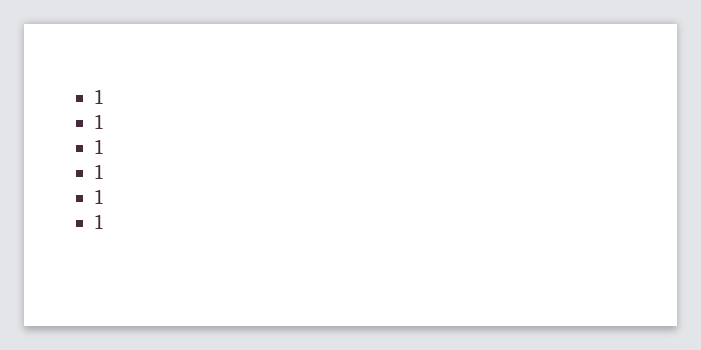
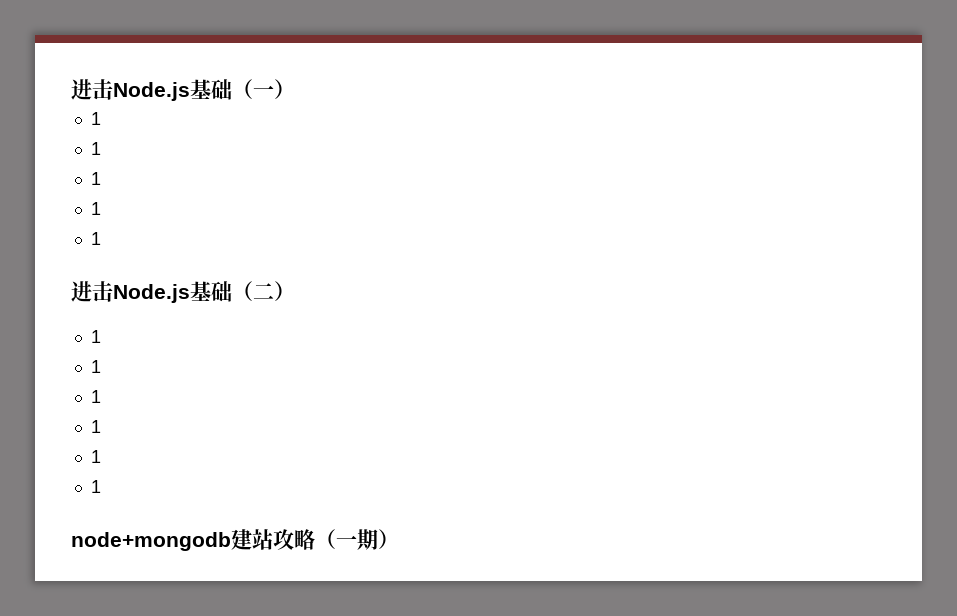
+ 进击Node.js基础（一）
+ 1
+ 1
+ 1
+ 1
+ 1
+ 进击Node.js基础（二）
+ node+mongodb建站攻略（一期）

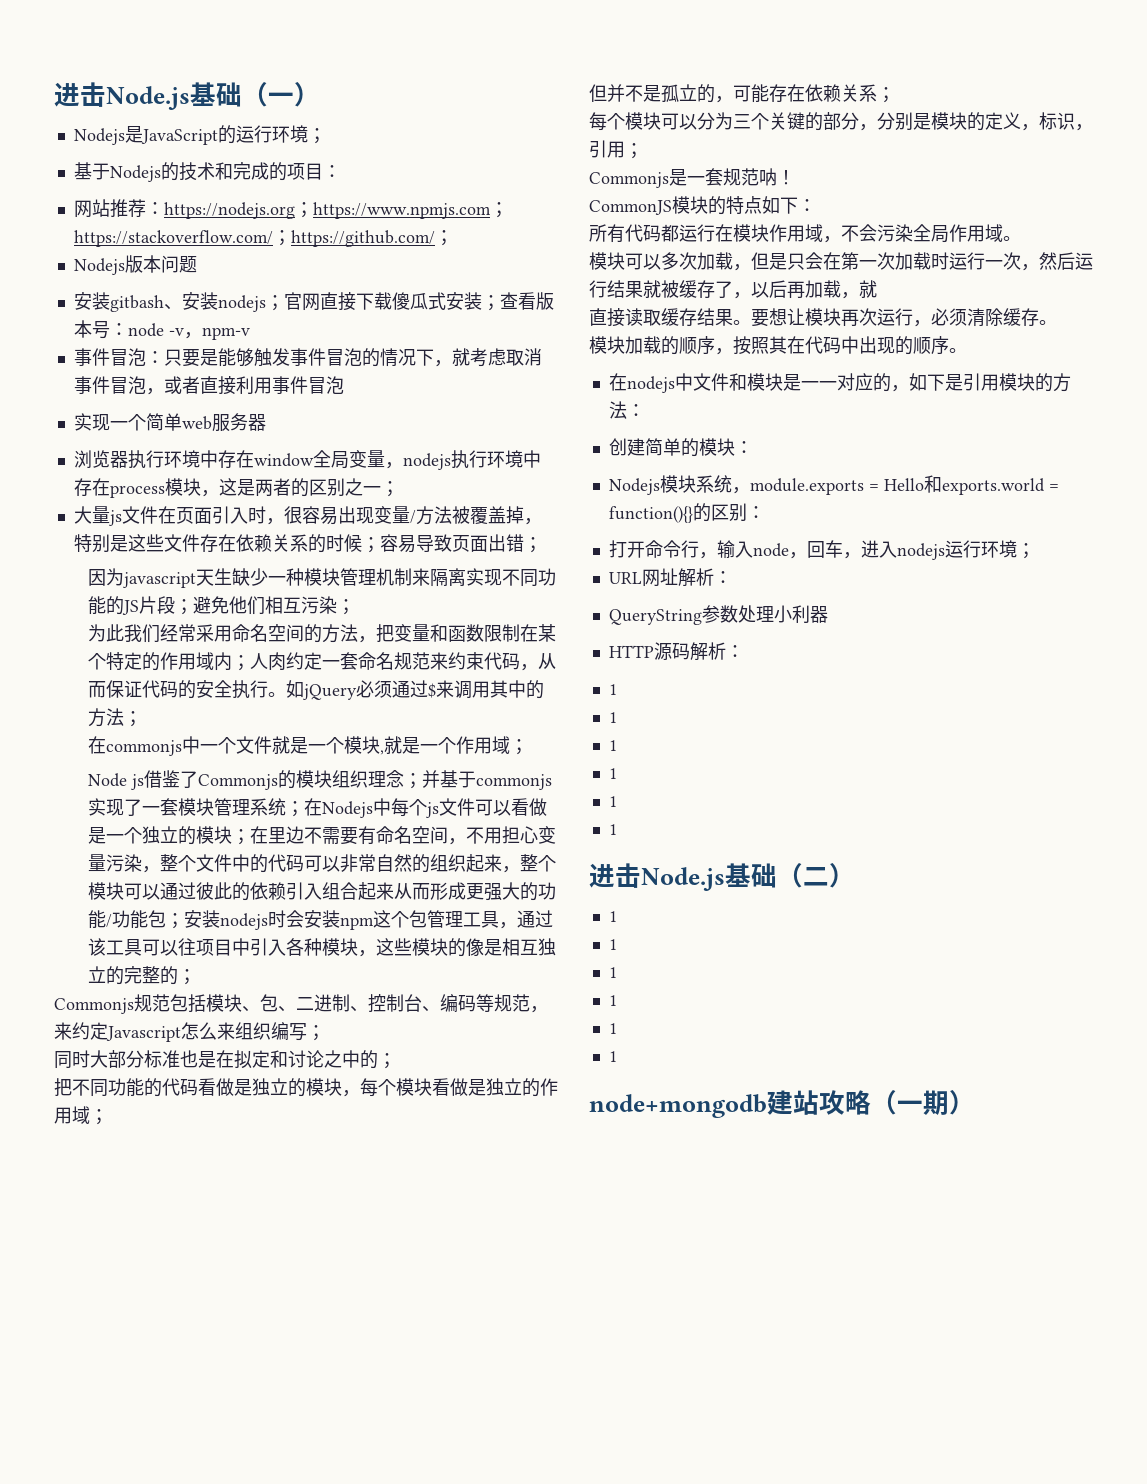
+ Nodejs是JavaScript的运行环境；
+ 基于Nodejs的技术和完成的项目：
+ 网站推荐：https://nodejs.org；https://www.npmjs.com；https://stackoverflow.com/；https://github.com/；
+ Nodejs版本问题
+ 安装gitbash、安装nodejs；官网直接下载傻瓜式安装；查看版本号：node -v，npm-v
+ 事件冒泡：只要是能够触发事件冒泡的情况下，就考虑取消事件冒泡，或者直接利用事件冒泡
+ 实现一个简单web服务器
+ 浏览器执行环境中存在window全局变量，nodejs执行环境中存在process模块，这是两者的区别之一；
+ 大量js文件在页面引入时，很容易出现变量/方法被覆盖掉，特别是这些文件存在依赖关系的时候；容易导致页面出错；
+ 因为javascript天生缺少一种模块管理机制来隔离实现不同功能的JS片段；避免他们相互污染；
+ 为此我们经常采用命名空间的方法，把变量和函数限制在某个特定的作用域内；人肉约定一套命名规范来约束代码，从而保证代码的安全执行。如jQuery必须通过$来调用其中的方法；
+ 在commonjs中一个文件就是一个模块,就是一个作用域；
+ Node js借鉴了Commonjs的模块组织理念；并基于commonjs实现了一套模块管理系统；在Nodejs中每个js文件可以看做是一个独立的模块；在里边不需要有命名空间，不用担心变量污染，整个文件中的代码可以非常自然的组织起来，整个模块可以通过彼此的依赖引入组合起来从而形成更强大的功能/功能包；安装nodejs时会安装npm这个包管理工具，通过该工具可以往项目中引入各种模块，这些模块的像是相互独立的完整的；
+ Commonjs规范包括模块、包、二进制、控制台、编码等规范，来约定Javascript怎么来组织编写；
+ 同时大部分标准也是在拟定和讨论之中的；
+ 把不同功能的代码看做是独立的模块，每个模块看做是独立的作用域；
+ 但并不是孤立的，可能存在依赖关系；
+ 每个模块可以分为三个关键的部分，分别是模块的定义，标识，引用；
+ Commonjs是一套规范呐！
+ CommonJS模块的特点如下：
+ 所有代码都运行在模块作用域，不会污染全局作用域。
+ 模块可以多次加载，但是只会在第一次加载时运行一次，然后运行结果就被缓存了，以后再加载，就
+ 直接读取缓存结果。要想让模块再次运行，必须清除缓存。
+ 模块加载的顺序，按照其在代码中出现的顺序。
+ 在nodejs中文件和模块是一一对应的，如下是引用模块的方法：
+ 创建简单的模块：
+ Nodejs模块系统，module.exports = Hello和exports.world = function(){}的区别：
+ 打开命令行，输入node，回车，进入nodejs运行环境；
+ URL网址解析：
+ QueryString参数处理小利器
+ HTTP源码解析：
+ 1

